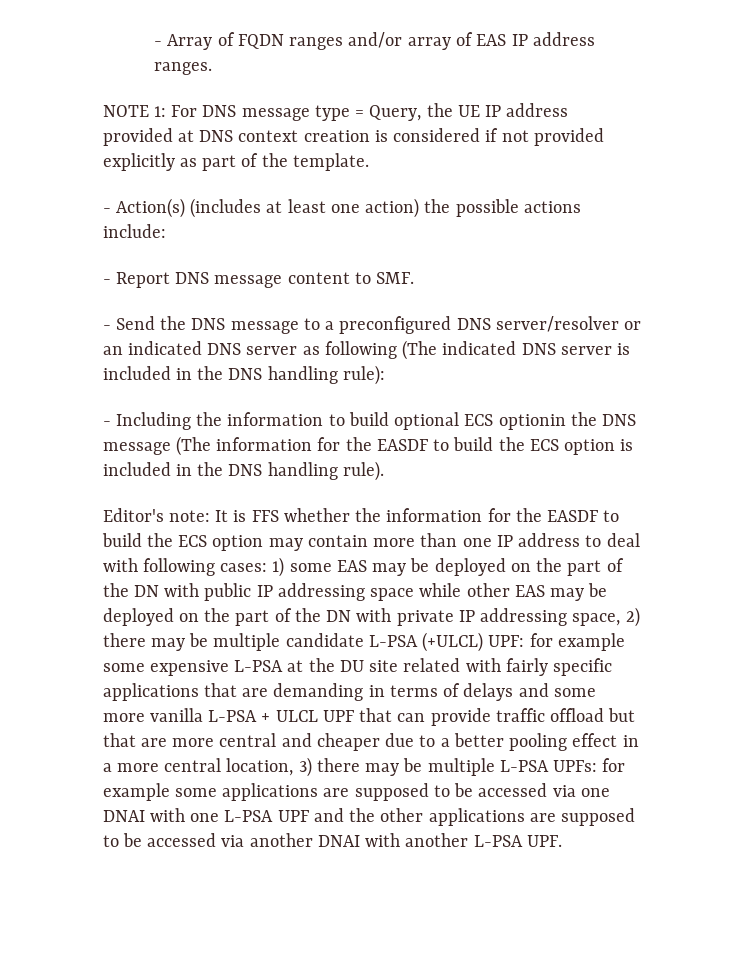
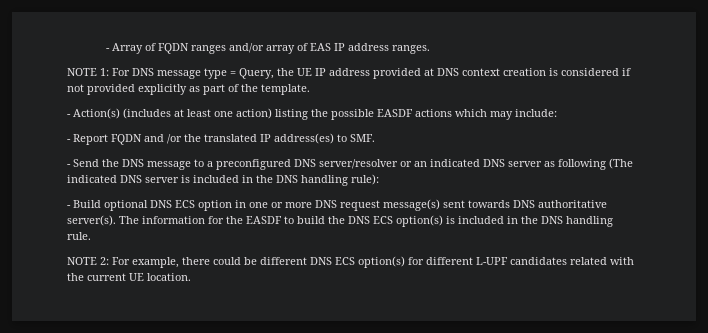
- - Action(s) (includes at least one action) the possible actions include:
+ - Action(s) (includes at least one action) listing the possible EASDF actions which may include:
- - Report DNS message content to SMF.
+ - Report FQDN and /or the translated IP address(es) to SMF.
- - Including the information to build optional ECS optionin the DNS message (The information for the EASDF to build the ECS option is included in the DNS handling rule).
- Editor's note: It is FFS whether the information for the EASDF to build the ECS option may contain more than one IP address to deal with following cases: 1) some EAS may be deployed on the part of the DN with public IP addressing space while other EAS may be deployed on the part of the DN with private IP addressing space, 2) there may be multiple candidate L-PSA (+ULCL) UPF: for example some expensive L-PSA at the DU site related with fairly specific applications that are demanding in terms of delays and some more vanilla L-PSA + ULCL UPF that can provide traffic offload but that are more central and cheaper due to a better pooling effect in a more central location, 3) there may be multiple L-PSA UPFs: for example some applications are supposed to be accessed via one DNAI with one L-PSA UPF and the other applications are supposed to be accessed via another DNAI with another L-PSA UPF.
+ - Build optional DNS ECS option in one or more DNS request message(s) sent towards DNS authoritative server(s). The information for the EASDF to build the DNS ECS option(s) is included in the DNS handling rule.
+ NOTE 2: For example, there could be different DNS ECS option(s) for different L-UPF candidates related with the current UE location.

